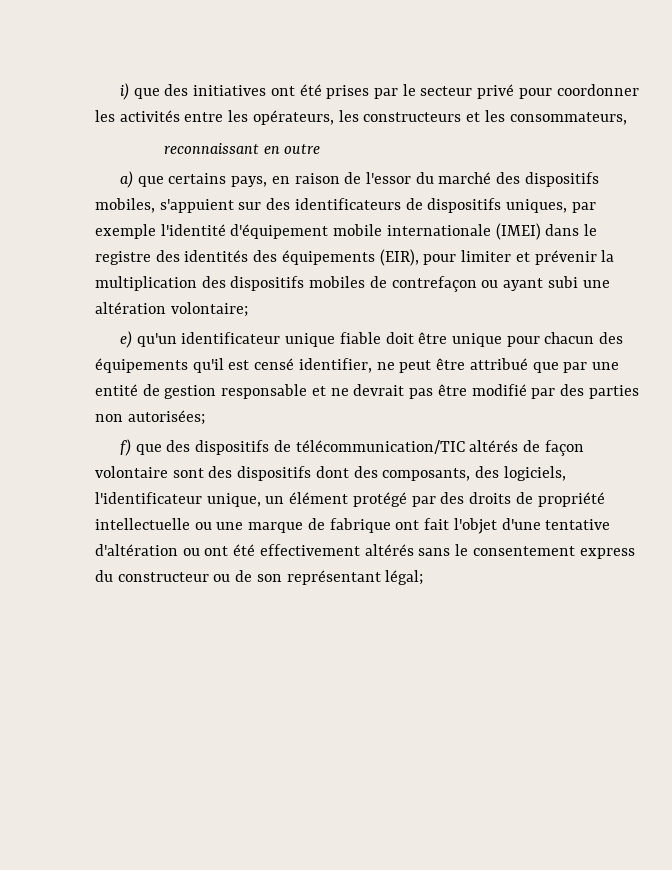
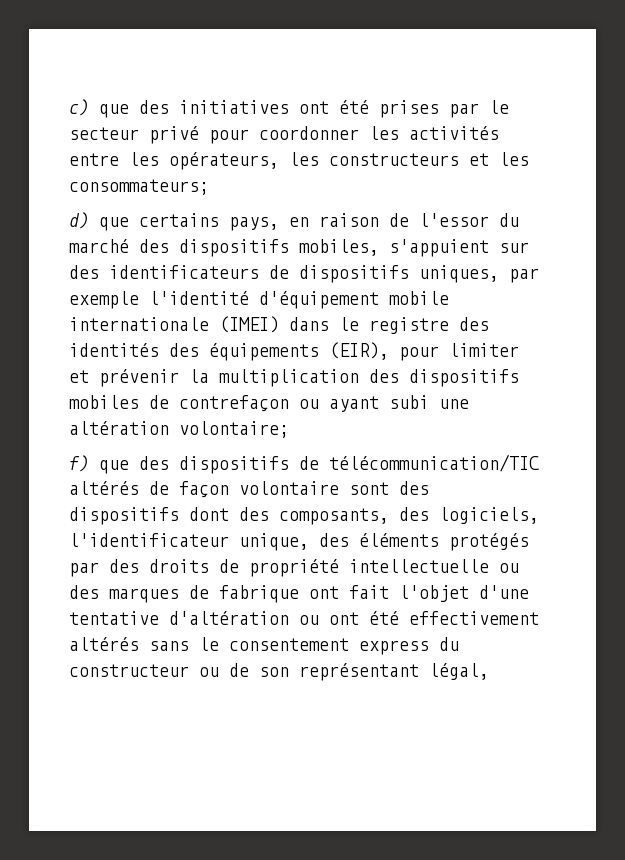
- i) que des initiatives ont été prises par le secteur privé pour coordonner les activités entre les opérateurs, les constructeurs et les consommateurs,
- reconnaissant en outre
- a) que certains pays, en raison de l'essor du marché des dispositifs mobiles, s'appuient sur des identificateurs de dispositifs uniques, par exemple l'identité d'équipement mobile internationale (IMEI) dans le registre des identités des équipements (EIR), pour limiter et prévenir la multiplication des dispositifs mobiles de contrefaçon ou ayant subi une altération volontaire;
+ c) que des initiatives ont été prises par le secteur privé pour coordonner les activités entre les opérateurs, les constructeurs et les consommateurs;
+ d) que certains pays, en raison de l'essor du marché des dispositifs mobiles, s'appuient sur des identificateurs de dispositifs uniques, par exemple l'identité d'équipement mobile internationale (IMEI) dans le registre des identités des équipements (EIR), pour limiter et prévenir la multiplication des dispositifs mobiles de contrefaçon ou ayant subi une altération volontaire;
- e) qu'un identificateur unique fiable doit être unique pour chacun des équipements qu'il est censé identifier, ne peut être attribué que par une entité de gestion responsable et ne devrait pas être modifié par des parties non autorisées;
- f) que des dispositifs de télécommunication/TIC altérés de façon volontaire sont des dispositifs dont des composants, des logiciels, l'identificateur unique, un élément protégé par des droits de propriété intellectuelle ou une marque de fabrique ont fait l'objet d'une tentative d'altération ou ont été effectivement altérés sans le consentement express du constructeur ou de son représentant légal;
+ f) que des dispositifs de télécommunication/TIC altérés de façon volontaire sont des dispositifs dont des composants, des logiciels, l'identificateur unique, des éléments protégés par des droits de propriété intellectuelle ou des marques de fabrique ont fait l'objet d'une tentative d'altération ou ont été effectivement altérés sans le consentement express du constructeur ou de son représentant légal,

